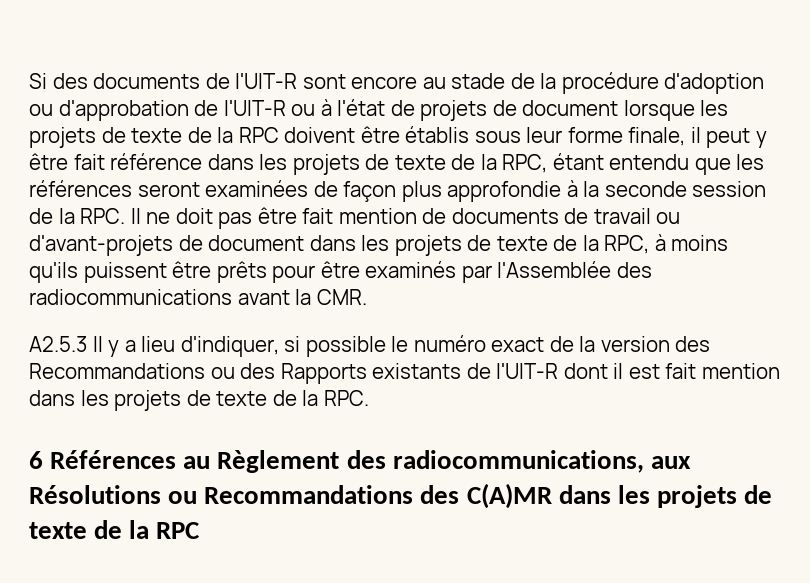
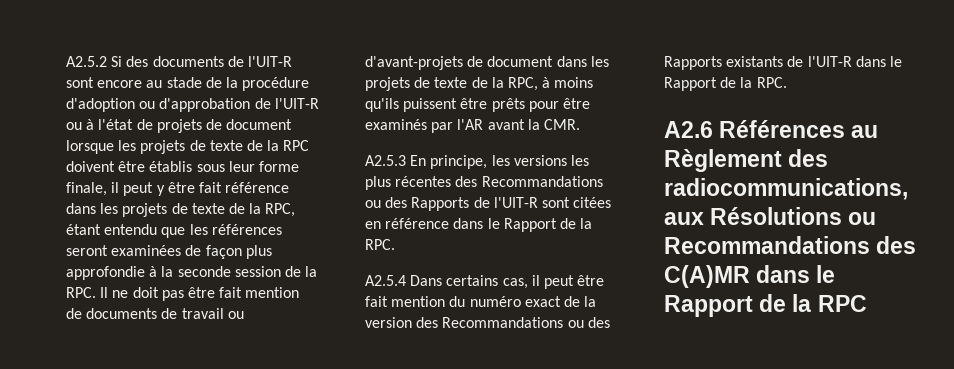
- Si des documents de l'UIT-R sont encore au stade de la procédure d'adoption ou d'approbation de l'UIT-R ou à l'état de projets de document lorsque les projets de texte de la RPC doivent être établis sous leur forme finale, il peut y être fait référence dans les projets de texte de la RPC, étant entendu que les références seront examinées de façon plus approfondie à la seconde session de la RPC. Il ne doit pas être fait mention de documents de travail ou d'avant-projets de document dans les projets de texte de la RPC, à moins qu'ils puissent être prêts pour être examinés par l'Assemblée des radiocommunications avant la CMR.
+ A2.5.2 Si des documents de l'UIT-R sont encore au stade de la procédure d'adoption ou d'approbation de l'UIT-R ou à l'état de projets de document lorsque les projets de texte de la RPC doivent être établis sous leur forme finale, il peut y être fait référence dans les projets de texte de la RPC, étant entendu que les références seront examinées de façon plus approfondie à la seconde session de la RPC. Il ne doit pas être fait mention de documents de travail ou d'avant-projets de document dans les projets de texte de la RPC, à moins qu'ils puissent être prêts pour être examinés par l'AR avant la CMR.
- A2.5.3 Il y a lieu d'indiquer, si possible le numéro exact de la version des Recommandations ou des Rapports existants de l'UIT-R dont il est fait mention dans les projets de texte de la RPC.
- 6 Références au Règlement des radiocommunications, aux Résolutions ou Recommandations des C(A)MR dans les projets de texte de la RPC
+ A2.5.3 En principe, les versions les plus récentes des Recommandations ou des Rapports de l'UIT-R sont citées en référence dans le Rapport de la RPC.
+ A2.5.4 Dans certains cas, il peut être fait mention du numéro exact de la version des Recommandations ou des Rapports existants de l'UIT-R dans le Rapport de la RPC.
+ A2.6 Références au Règlement des radiocommunications, aux Résolutions ou Recommandations des C(A)MR dans le Rapport de la RPC

